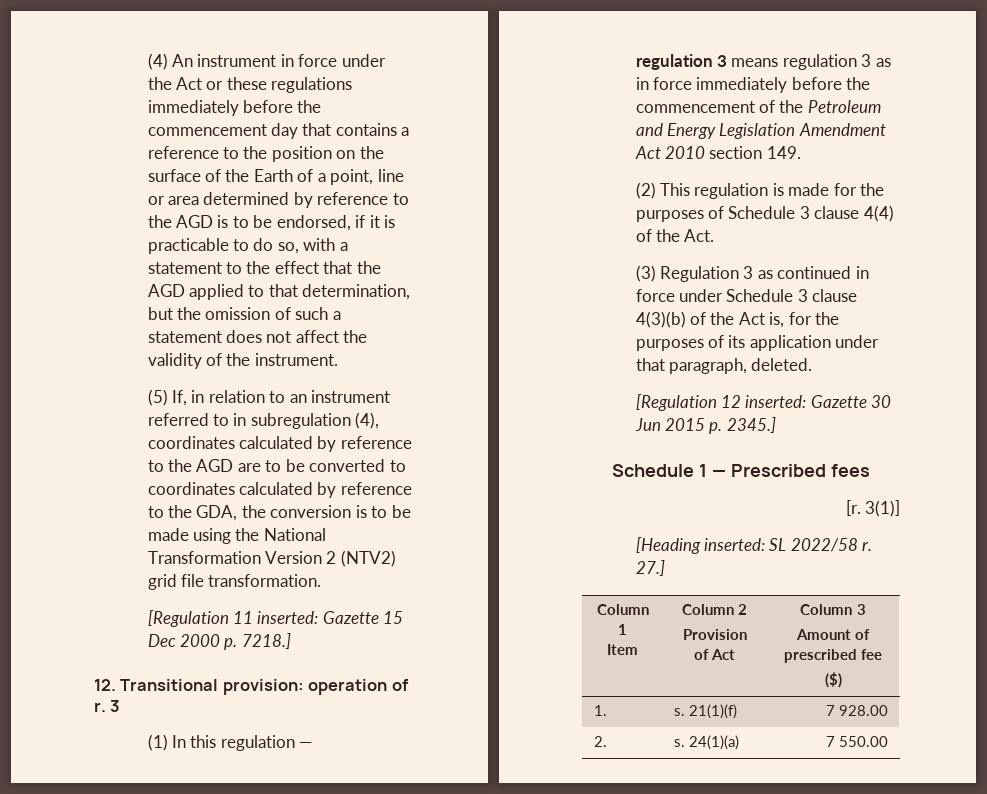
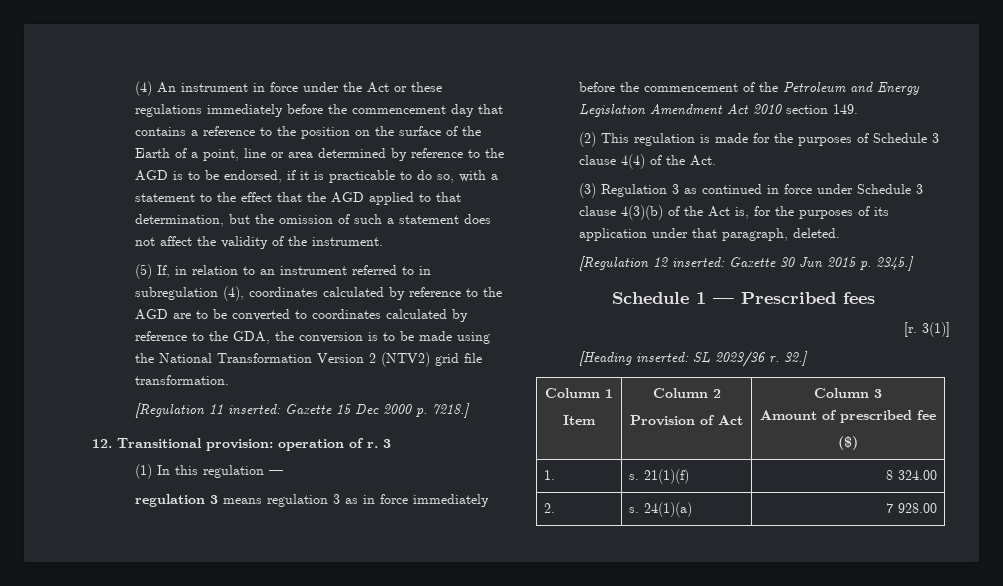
- [Heading inserted: SL 2022/58 r. 27.]
+ [Heading inserted: SL 2023/36 r. 32.]
- 1. | s. 21(1)(f) | 7 928.00
+ 1. | s. 21(1)(f) | 8 324.00
- 2. | s. 24(1)(a) | 7 550.00
+ 2. | s. 24(1)(a) | 7 928.00

